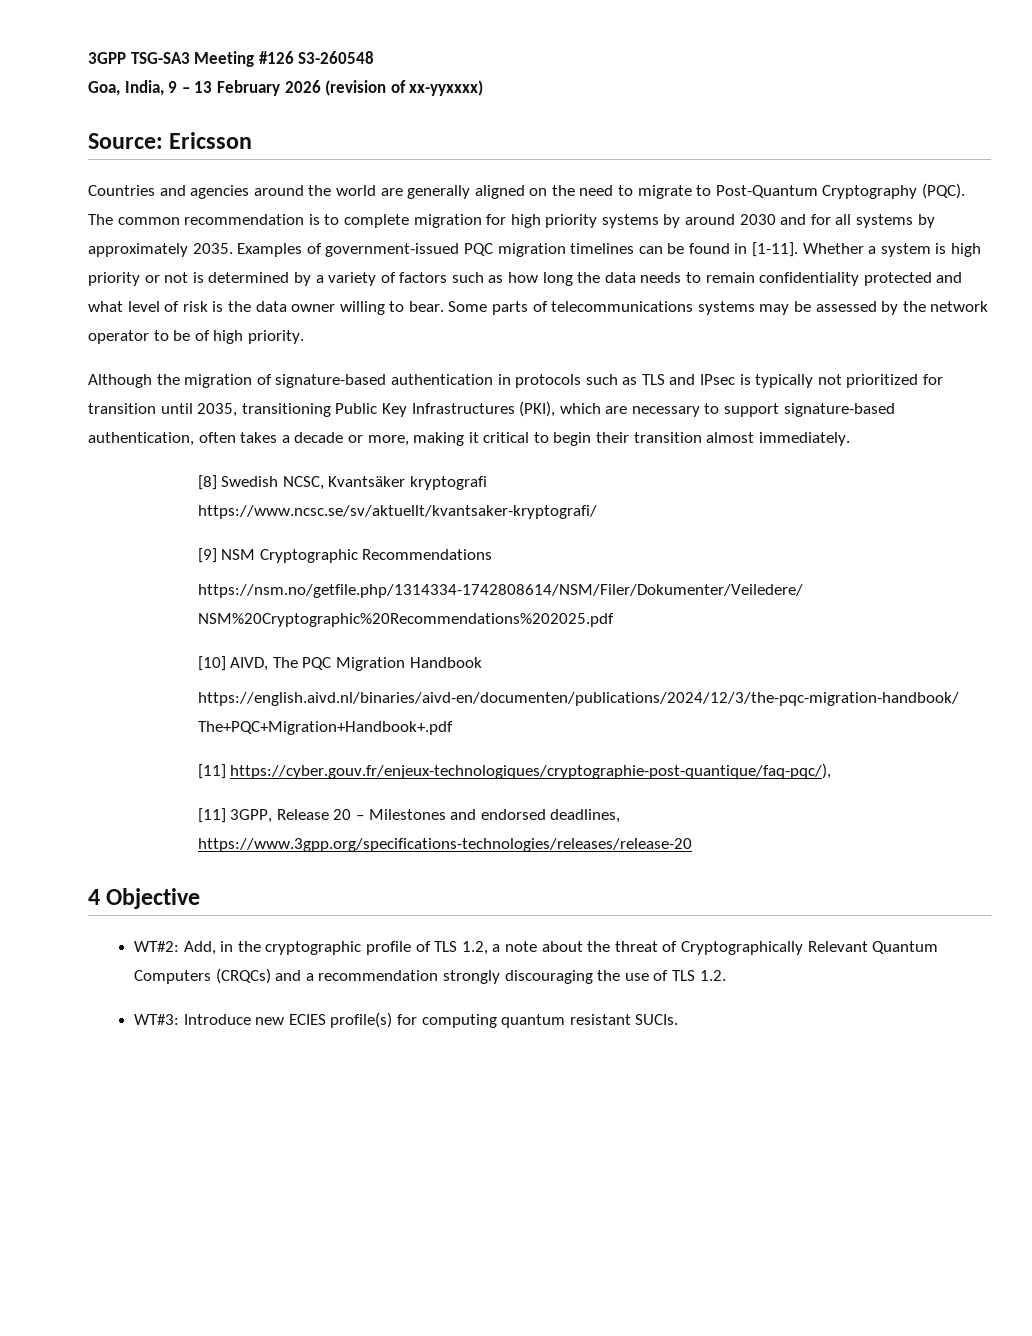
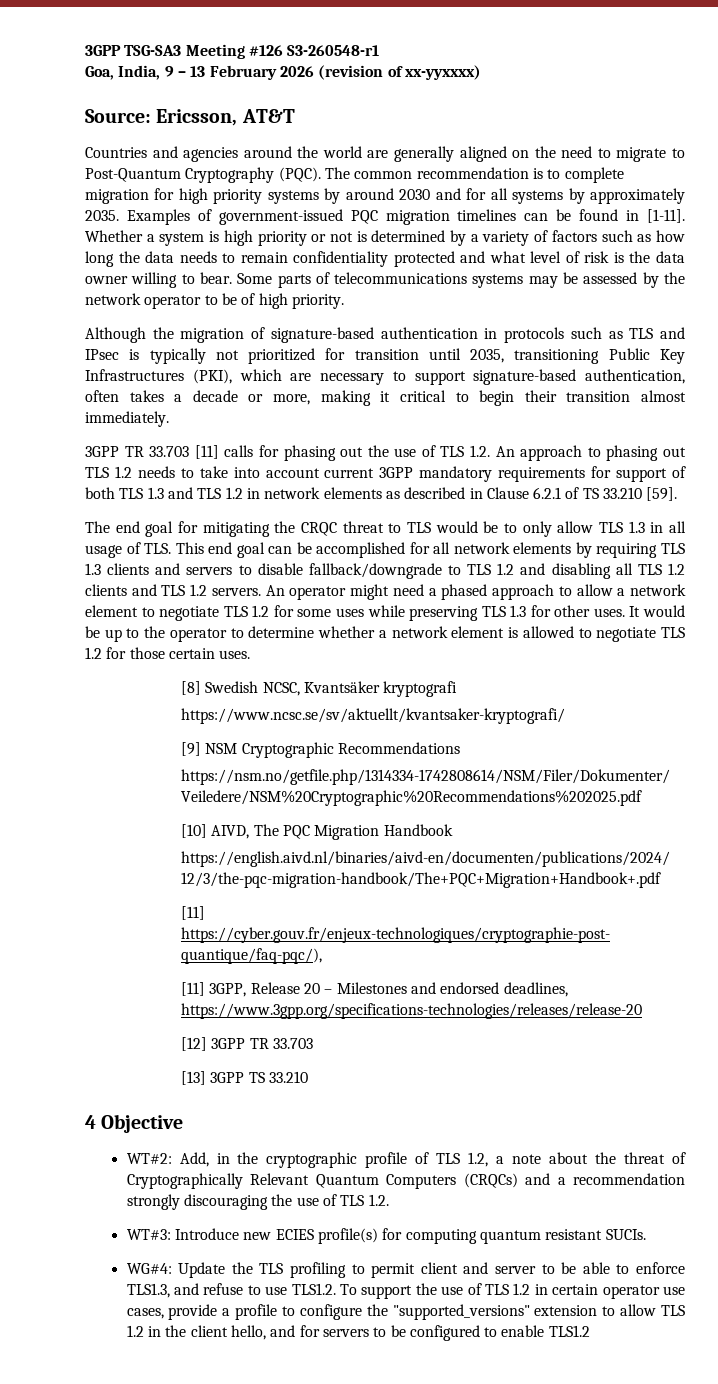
- 3GPP TSG-SA3 Meeting #126 S3-260548
+ 3GPP TSG-SA3 Meeting #126 S3-260548-r1
- Source: Ericsson
+ Source: Ericsson, AT&T
+ 3GPP TR 33.703 [11] calls for phasing out the use of TLS 1.2. An approach to phasing out TLS 1.2 needs to take into account current 3GPP mandatory requirements for support of both TLS 1.3 and TLS 1.2 in network elements as described in Clause 6.2.1 of TS 33.210 [59].
+ The end goal for mitigating the CRQC threat to TLS would be to only allow TLS 1.3 in all usage of TLS. This end goal can be accomplished for all network elements by requiring TLS 1.3 clients and servers to disable fallback/downgrade to TLS 1.2 and disabling all TLS 1.2 clients and TLS 1.2 servers. An operator might need a phased approach to allow a network element to negotiate TLS 1.2 for some uses while preserving TLS 1.3 for other uses. It would be up to the operator to determine whether a network element is allowed to negotiate TLS 1.2 for those certain uses.
+ [12] 3GPP TR 33.703
+ [13] 3GPP TS 33.210
+ WG#4: Update the TLS profiling to permit client and server to be able to enforce TLS1.3, and refuse to use TLS1.2. To support the use of TLS 1.2 in certain operator use cases, provide a profile to configure the "supported_versions" extension to allow TLS 1.2 in the client hello, and for servers to be configured to enable TLS1.2

